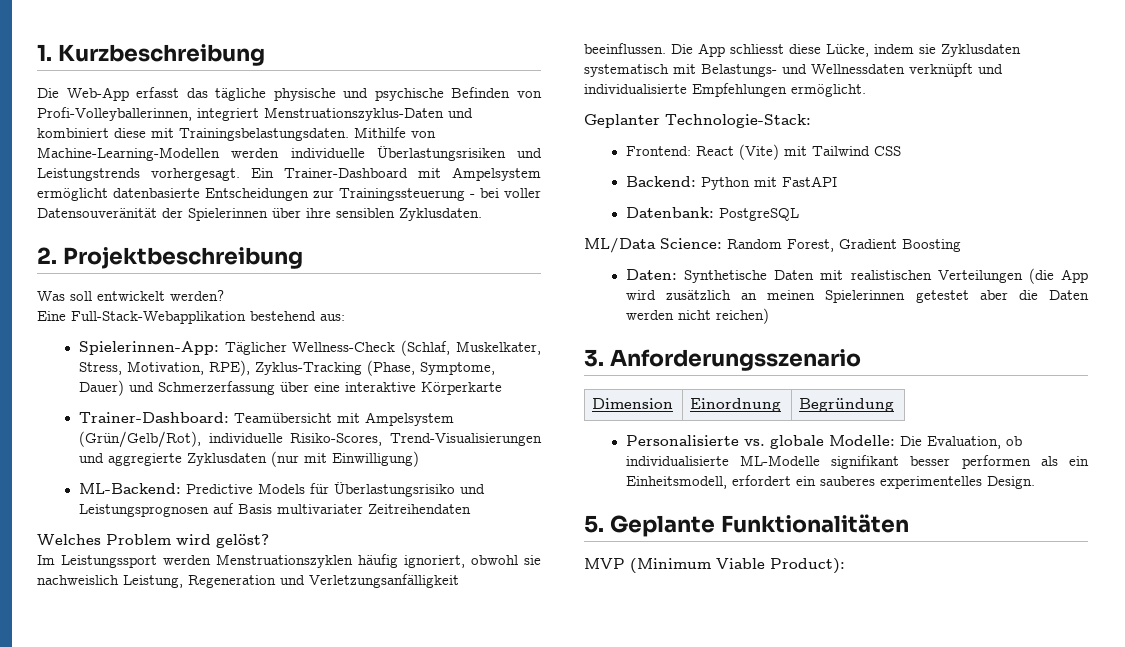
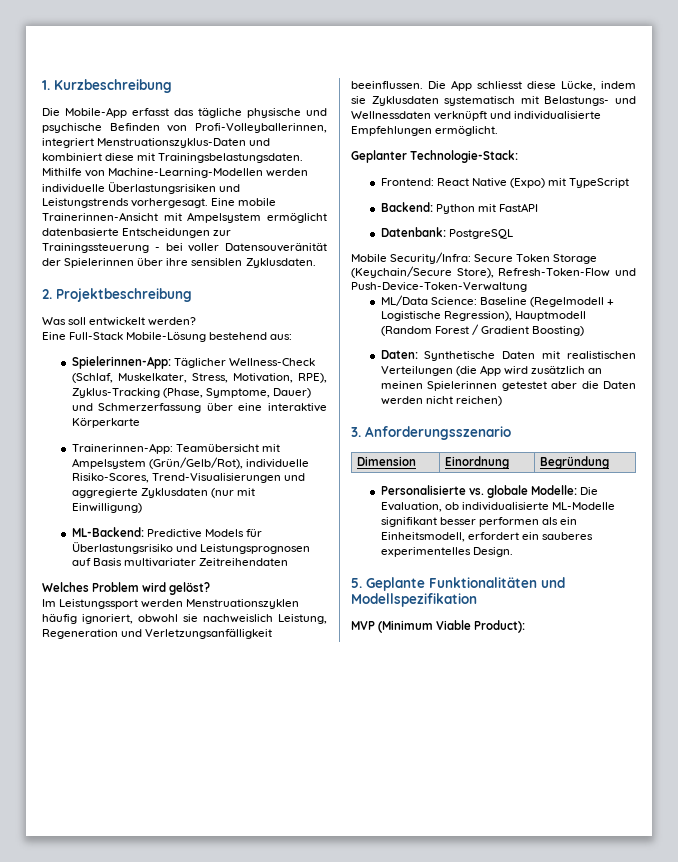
- Die Web-App erfasst das tägliche physische und psychische Befinden von Profi-Volleyballerinnen, integriert Menstruationszyklus-Daten und kombiniert diese mit Trainingsbelastungsdaten.
+ Die Mobile-App erfasst das tägliche physische und psychische Befinden von Profi-Volleyballerinnen, integriert Menstruationszyklus-Daten und kombiniert diese mit Trainingsbelastungsdaten.
- Ein Trainer-Dashboard mit Ampelsystem ermöglicht datenbasierte Entscheidungen zur Trainingssteuerung - bei voller Datensouveränität der Spielerinnen über ihre sensiblen Zyklusdaten.
+ Eine mobile Trainerinnen-Ansicht mit Ampelsystem ermöglicht datenbasierte Entscheidungen zur Trainingssteuerung - bei voller Datensouveränität der Spielerinnen über ihre sensiblen Zyklusdaten.
- Eine Full-Stack-Webapplikation bestehend aus:
+ Eine Full-Stack Mobile-Lösung bestehend aus:
- Trainer-Dashboard: Teamübersicht mit Ampelsystem (Grün/Gelb/Rot), individuelle Risiko-Scores, Trend-Visualisierungen und aggregierte Zyklusdaten (nur mit Einwilligung)
+ Trainerinnen-App: Teamübersicht mit Ampelsystem (Grün/Gelb/Rot), individuelle Risiko-Scores, Trend-Visualisierungen und aggregierte Zyklusdaten (nur mit Einwilligung)
- Frontend: React (Vite) mit Tailwind CSS
+ Frontend: React Native (Expo) mit TypeScript
- ML/Data Science: Random Forest, Gradient Boosting
+ Mobile Security/Infra: Secure Token Storage (Keychain/Secure Store), Refresh-Token-Flow und Push-Device-Token-Verwaltung
+ ML/Data Science: Baseline (Regelmodell + Logistische Regression), Hauptmodell (Random Forest / Gradient Boosting)
- 5. Geplante Funktionalitäten
+ 5. Geplante Funktionalitäten und Modellspezifikation

